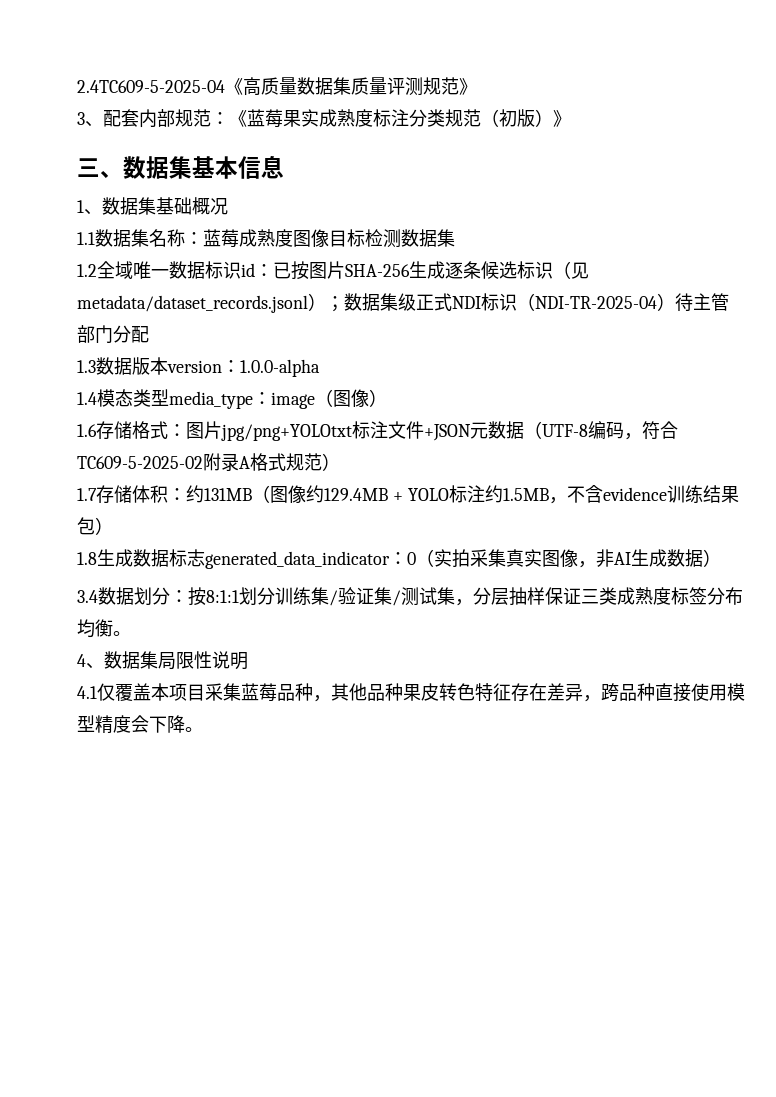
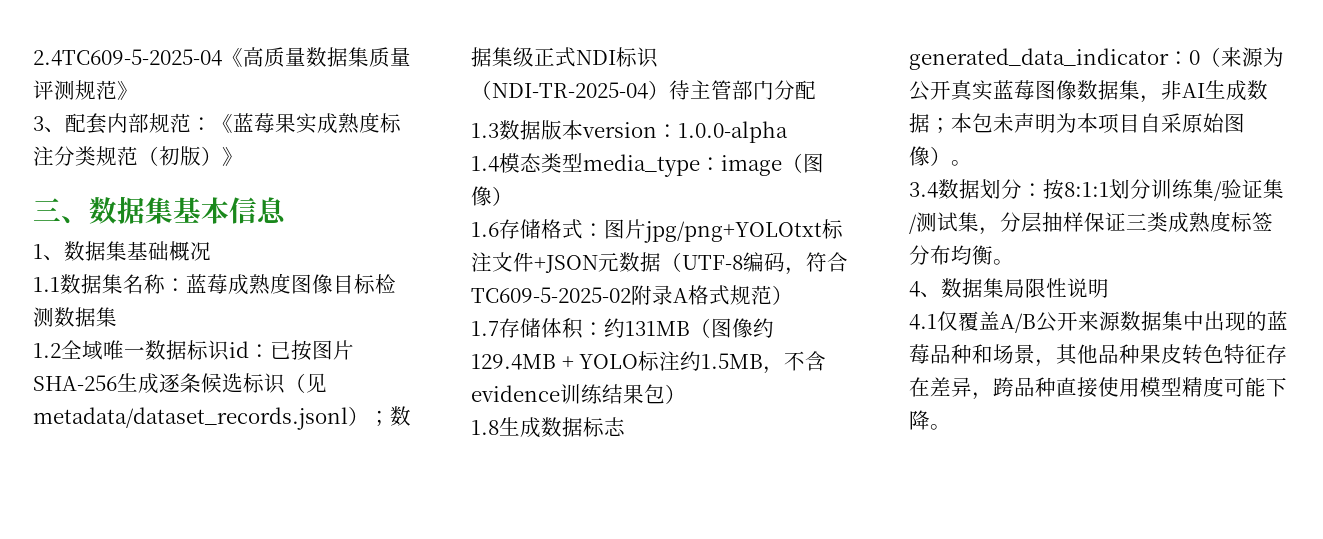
- 1.8生成数据标志generated_data_indicator：0（实拍采集真实图像，非AI生成数据）
+ 1.8生成数据标志generated_data_indicator：0（来源为公开真实蓝莓图像数据集，非AI生成数据；本包未声明为本项目自采原始图像）。
- 4.1仅覆盖本项目采集蓝莓品种，其他品种果皮转色特征存在差异，跨品种直接使用模型精度会下降。
+ 4.1仅覆盖A/B公开来源数据集中出现的蓝莓品种和场景，其他品种果皮转色特征存在差异，跨品种直接使用模型精度可能下降。

